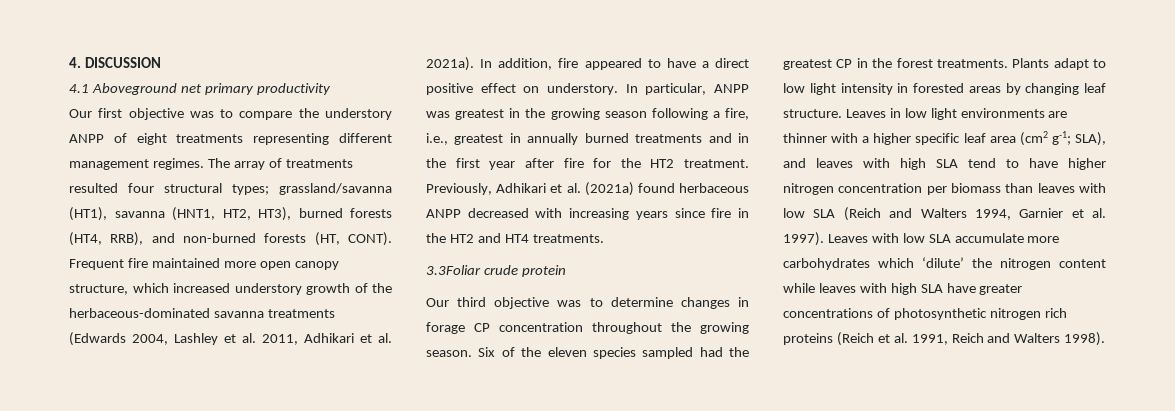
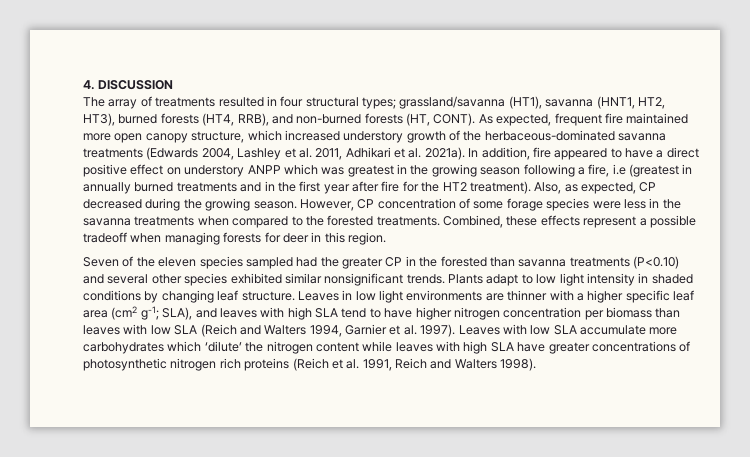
- 4.1 Aboveground net primary productivity
- Our first objective was to compare the understory ANPP of eight treatments representing different management regimes. The array of treatments resulted four structural types; grassland/savanna (HT1), savanna (HNT1, HT2, HT3), burned forests (HT4, RRB), and non-burned forests (HT, CONT).
+ The array of treatments resulted in four structural types; grassland/savanna (HT1), savanna (HNT1, HT2, HT3), burned forests (HT4, RRB), and non-burned forests (HT, CONT).
- Frequent fire maintained more open canopy structure, which increased understory growth of the herbaceous-dominated savanna treatments (Edwards 2004, Lashley et al. 2011, Adhikari et al. 2021a).
+ As expected, frequent fire maintained more open canopy structure, which increased understory growth of the herbaceous-dominated savanna treatments (Edwards 2004, Lashley et al. 2011, Adhikari et al. 2021a).
- In addition, fire appeared to have a direct positive effect on understory. In particular, ANPP was greatest in the growing season following a fire, i.e., greatest in annually burned treatments and in the first year after fire for the HT2 treatment. Previously, Adhikari et al. (2021a) found herbaceous ANPP decreased with increasing years since fire in the HT2 and HT4 treatments.
- 3.3Foliar crude protein
- Our third objective was to determine changes in forage CP concentration throughout the growing season. Six of the eleven species sampled had the greatest CP in the forest treatments.
+ In addition, fire appeared to have a direct positive effect on understory ANPP which was greatest in the growing season following a fire, i.e (greatest in annually burned treatments and in the first year after fire for the HT2 treatment). Also, as expected, CP decreased during the growing season. However, CP concentration of some forage species were less in the savanna treatments when compared to the forested treatments. Combined, these effects represent a possible tradeoff when managing forests for deer in this region.
+ Seven of the eleven species sampled had the greater CP in the forested than savanna treatments (P<0.10) and several other species exhibited similar nonsignificant trends.
- Plants adapt to low light intensity in forested areas by changing leaf structure.
+ Plants adapt to low light intensity in shaded conditions by changing leaf structure.

